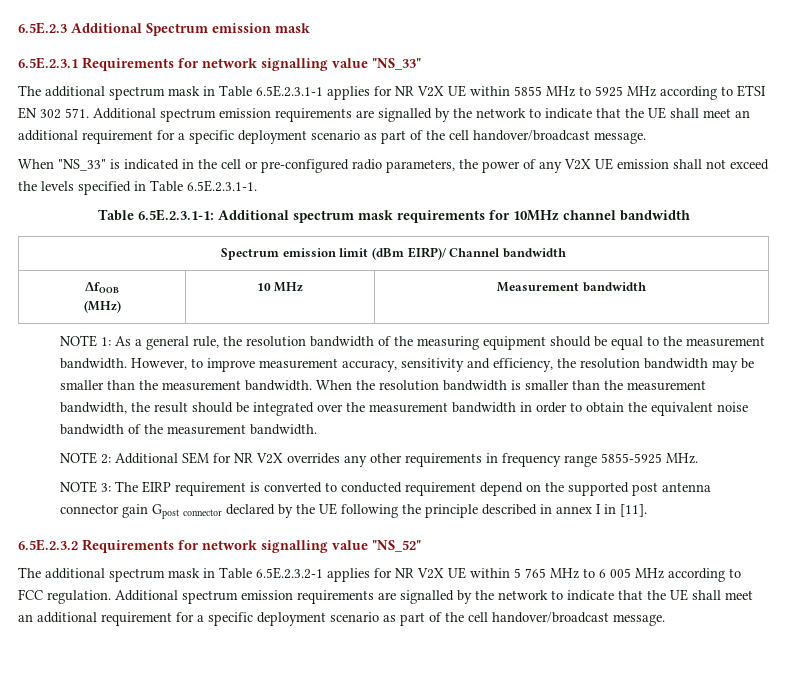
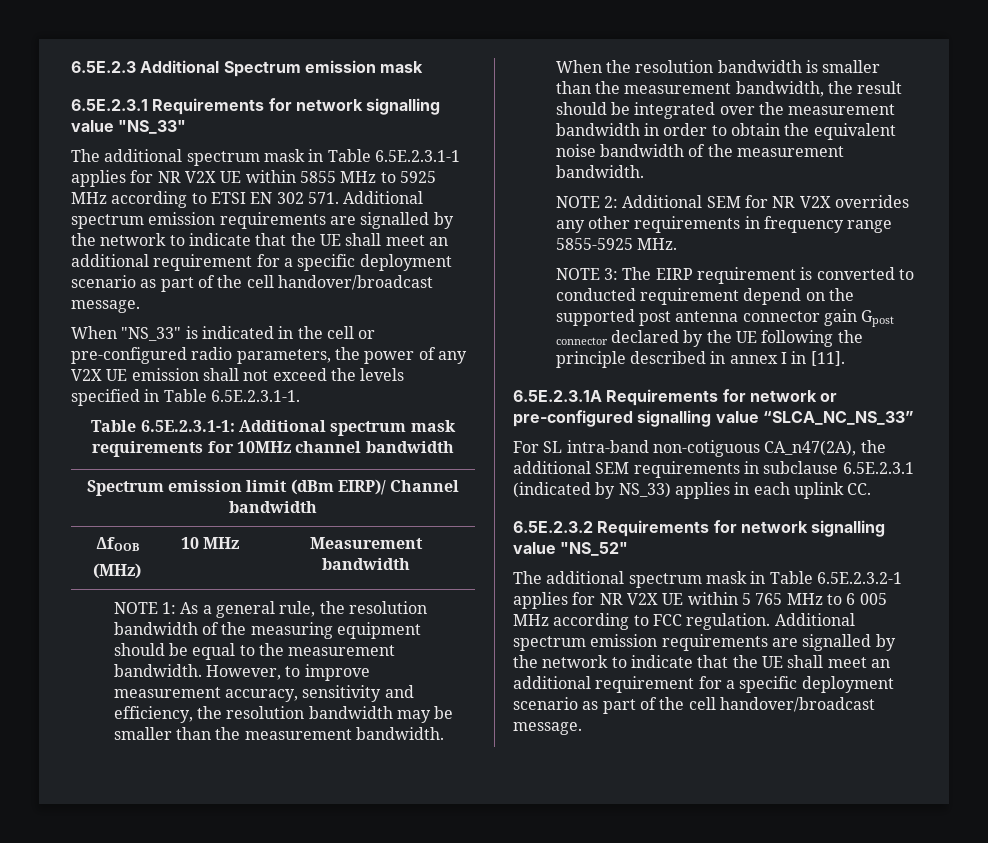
+ 6.5E.2.3.1A Requirements for network or pre-configured signalling value “SLCA_NC_NS_33”
+ For SL intra-band non-cotiguous CA_n47(2A), the additional SEM requirements in subclause 6.5E.2.3.1 (indicated by NS_33) applies in each uplink CC.

